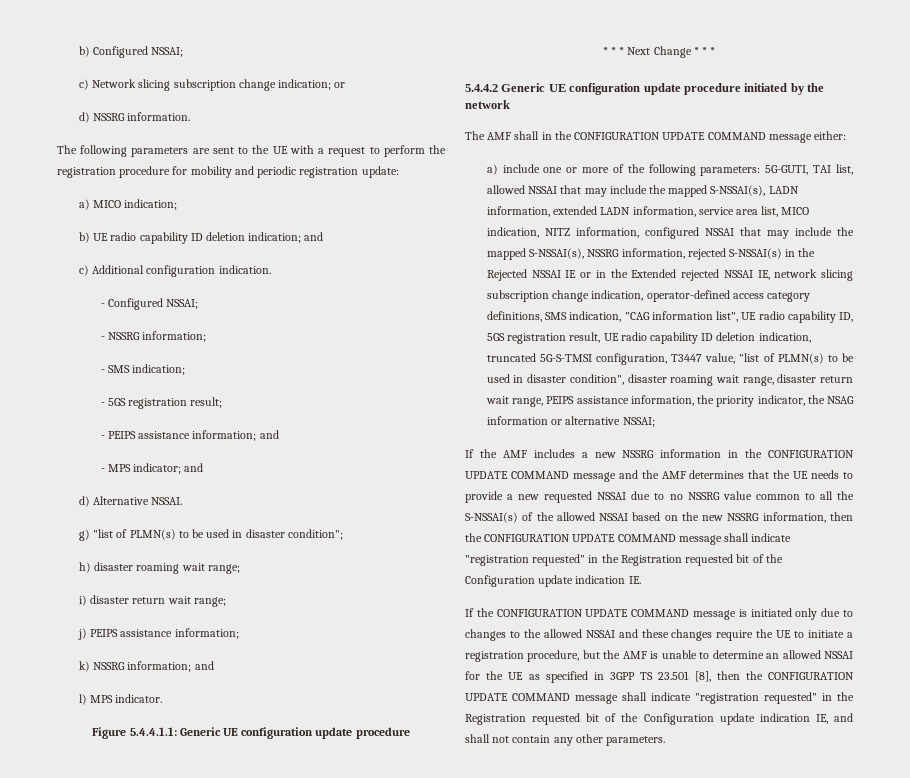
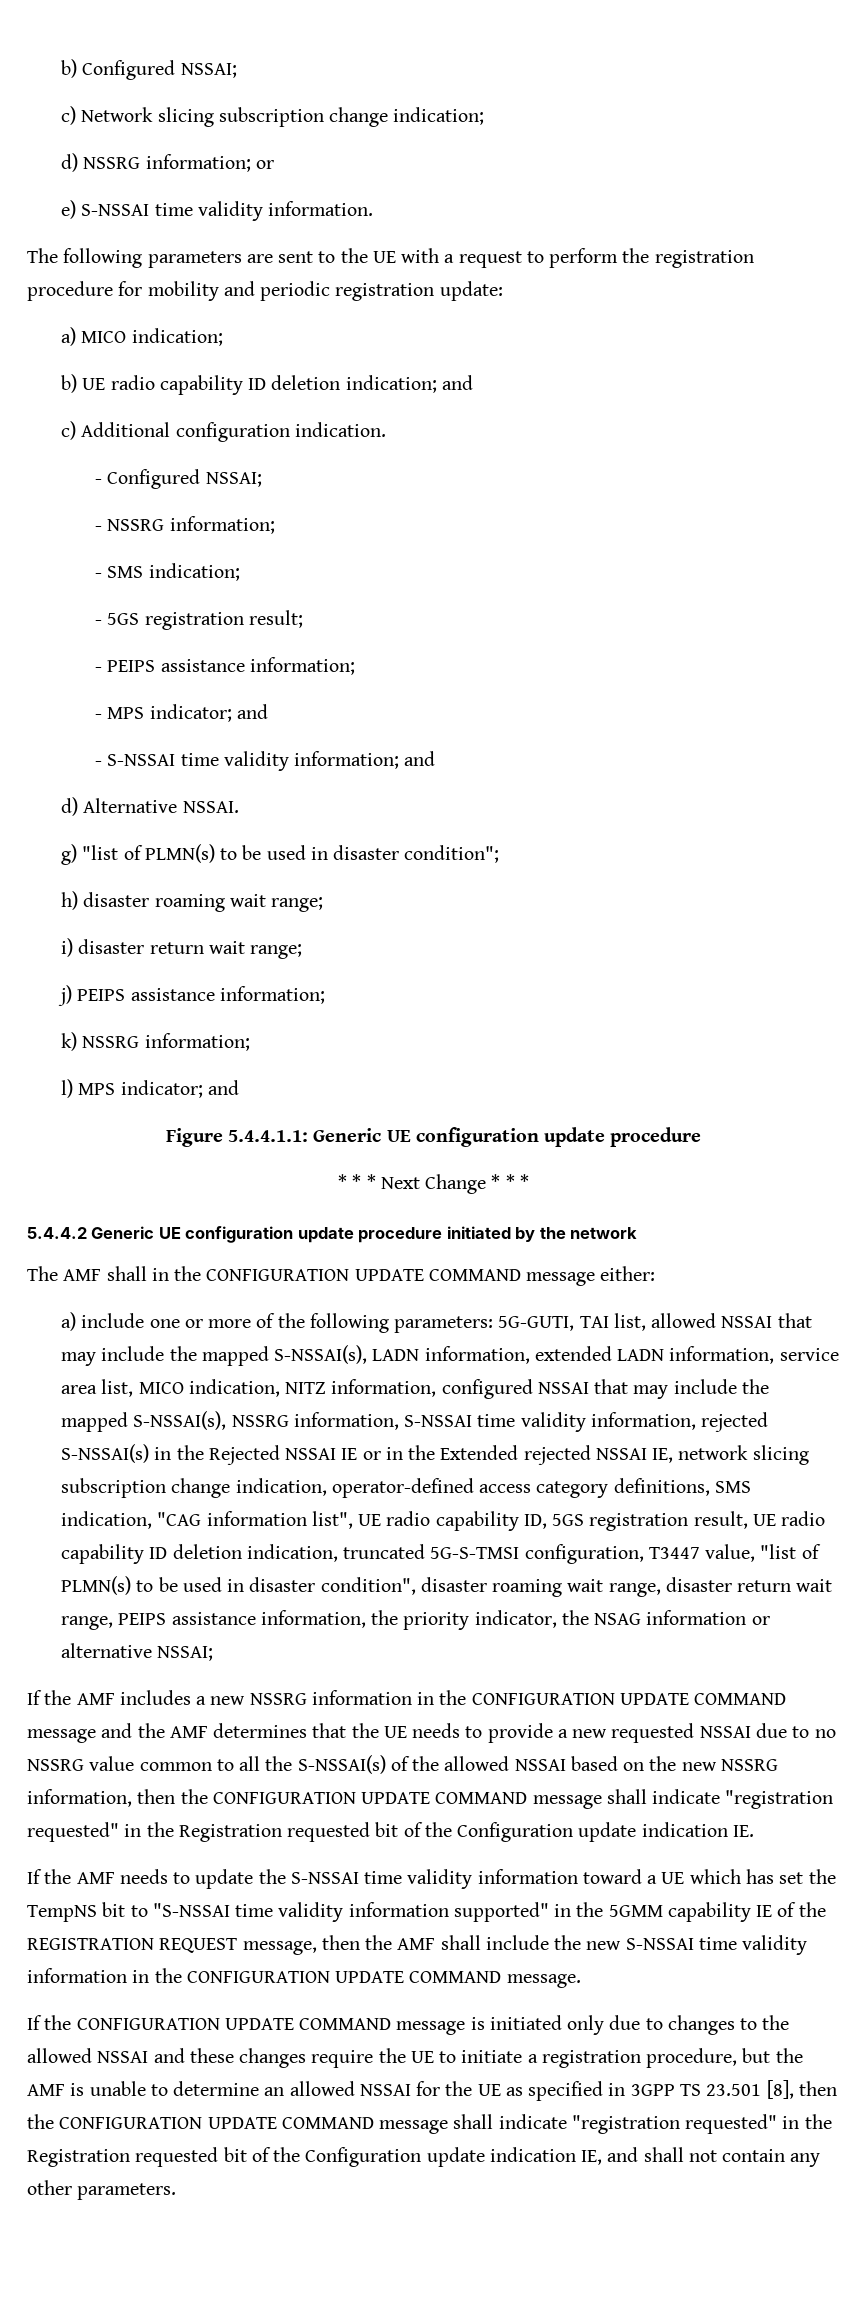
- c) Network slicing subscription change indication; or
+ c) Network slicing subscription change indication;
- d) NSSRG information.
+ d) NSSRG information; or
+ e) S-NSSAI time validity information.
- - PEIPS assistance information; and
+ - PEIPS assistance information;
+ - S-NSSAI time validity information; and
- k) NSSRG information; and
+ k) NSSRG information;
- l) MPS indicator.
+ l) MPS indicator; and
- 5G-GUTI, TAI list, allowed NSSAI that may include the mapped S-NSSAI(s), LADN information, extended LADN information, service area list, MICO indication, NITZ information, configured NSSAI that may include the mapped S-NSSAI(s), NSSRG information, rejected S-NSSAI(s) in the Rejected NSSAI IE or in the Extended rejected NSSAI IE, network slicing subscription change indication, operator-defined access category definitions, SMS indication, "CAG information list", UE radio capability ID, 5GS registration result, UE radio capability ID deletion indication, truncated 5G-S-TMSI configuration, T3447 value, "list of PLMN(s) to be used in disaster condition", disaster roaming wait range, disaster return wait range, PEIPS assistance information, the priority indicator, the NSAG information or alternative NSSAI;
+ 5G-GUTI, TAI list, allowed NSSAI that may include the mapped S-NSSAI(s), LADN information, extended LADN information, service area list, MICO indication, NITZ information, configured NSSAI that may include the mapped S-NSSAI(s), NSSRG information, S-NSSAI time validity information, rejected S-NSSAI(s) in the Rejected NSSAI IE or in the Extended rejected NSSAI IE, network slicing subscription change indication, operator-defined access category definitions, SMS indication, "CAG information list", UE radio capability ID, 5GS registration result, UE radio capability ID deletion indication, truncated 5G-S-TMSI configuration, T3447 value, "list of PLMN(s) to be used in disaster condition", disaster roaming wait range, disaster return wait range, PEIPS assistance information, the priority indicator, the NSAG information or alternative NSSAI;
+ If the AMF needs to update the S-NSSAI time validity information toward a UE which has set the TempNS bit to "S-NSSAI time validity information supported" in the 5GMM capability IE of the REGISTRATION REQUEST message, then the AMF shall include the new S-NSSAI time validity information in the CONFIGURATION UPDATE COMMAND message.

